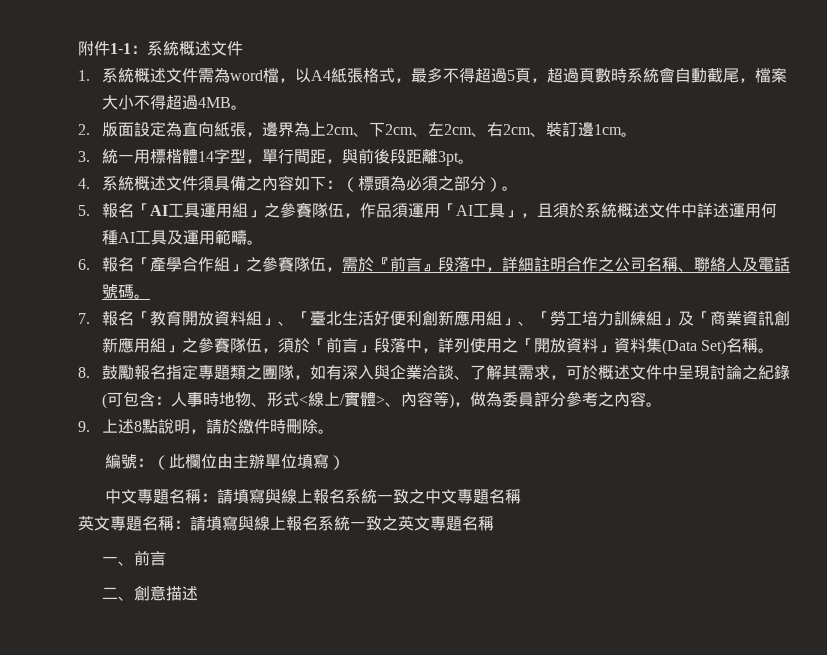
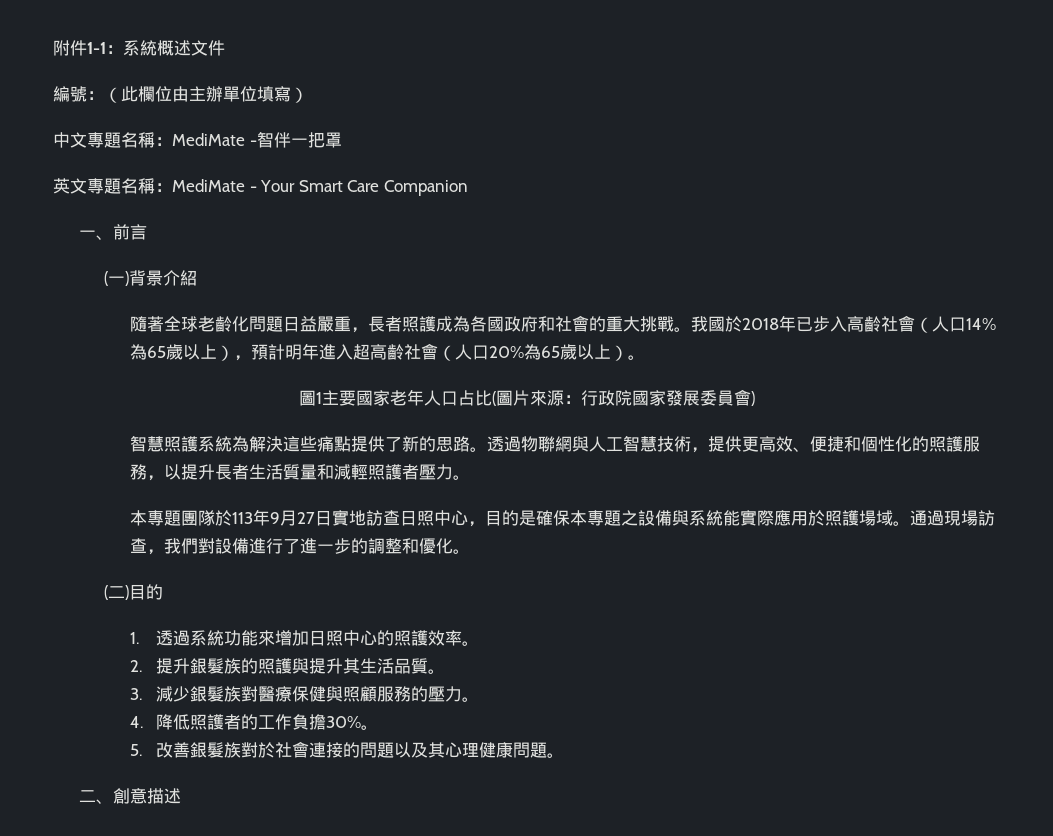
- 1.系統概述文件需為word檔，以A4紙張格式，最多不得超過5頁，超過頁數時系統會自動截尾，檔案大小不得超過4MB。
- 2.版面設定為直向紙張，邊界為上2cm、下2cm、左2cm、右2cm、裝訂邊1cm。
- 3.統一用標楷體14字型，單行間距，與前後段距離3pt。
- 4.系統概述文件須具備之內容如下：（標頭為必須之部分）。
- 5.報名「AI工具運用組」之參賽隊伍，作品須運用「AI工具」，且須於系統概述文件中詳述運用何種AI工具及運用範疇。
- 6.報名「產學合作組」之參賽隊伍，需於『前言』段落中，詳細註明合作之公司名稱、聯絡人及電話號碼。
- 7.報名「教育開放資料組」、「臺北生活好便利創新應用組」、「勞工培力訓練組」及「商業資訊創新應用組」之參賽隊伍，須於「前言」段落中，詳列使用之「開放資料」資料集(Data Set)名稱。
- 8.鼓勵報名指定專題類之團隊，如有深入與企業洽談、了解其需求，可於概述文件中呈現討論之紀錄(可包含：人事時地物、形式<線上/實體>、內容等)，做為委員評分參考之內容。
- 9.上述8點說明，請於繳件時刪除。
- 中文專題名稱：請填寫與線上報名系統一致之中文專題名稱
- 英文專題名稱：請填寫與線上報名系統一致之英文專題名稱
+ 中文專題名稱：MediMate -智伴一把罩
+ 英文專題名稱：MediMate - Your Smart Care Companion
  一、前言
+ (一)背景介紹
+ 隨著全球老齡化問題日益嚴重，長者照護成為各國政府和社會的重大挑戰。我國於2018年已步入高齡社會（人口14%為65歲以上），預計明年進入超高齡社會（人口20%為65歲以上）。
+ 圖1主要國家老年人口占比(圖片來源：行政院國家發展委員會)
+ 智慧照護系統為解決這些痛點提供了新的思路。透過物聯網與人工智慧技術，提供更高效、便捷和個性化的照護服務，以提升長者生活質量和減輕照護者壓力。
+ 本專題團隊於113年9月27日實地訪查日照中心，目的是確保本專題之設備與系統能實際應用於照護場域。通過現場訪查，我們對設備進行了進一步的調整和優化。
+ (二)目的
+ 1.透過系統功能來增加日照中心的照護效率。
+ 2.提升銀髮族的照護與提升其生活品質。
+ 3.減少銀髮族對醫療保健與照顧服務的壓力。
+ 4.降低照護者的工作負擔30%。
+ 5.改善銀髮族對於社會連接的問題以及其心理健康問題。

